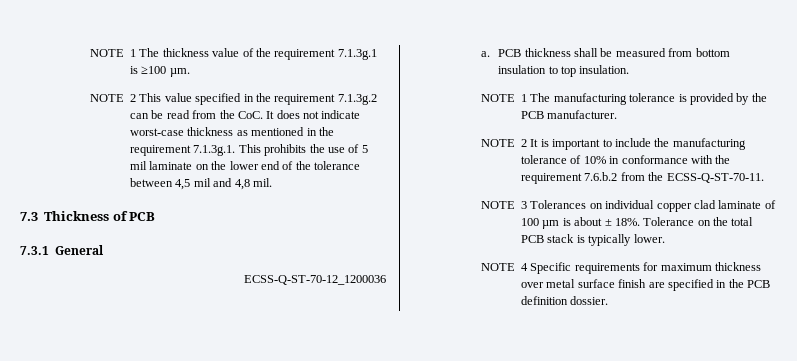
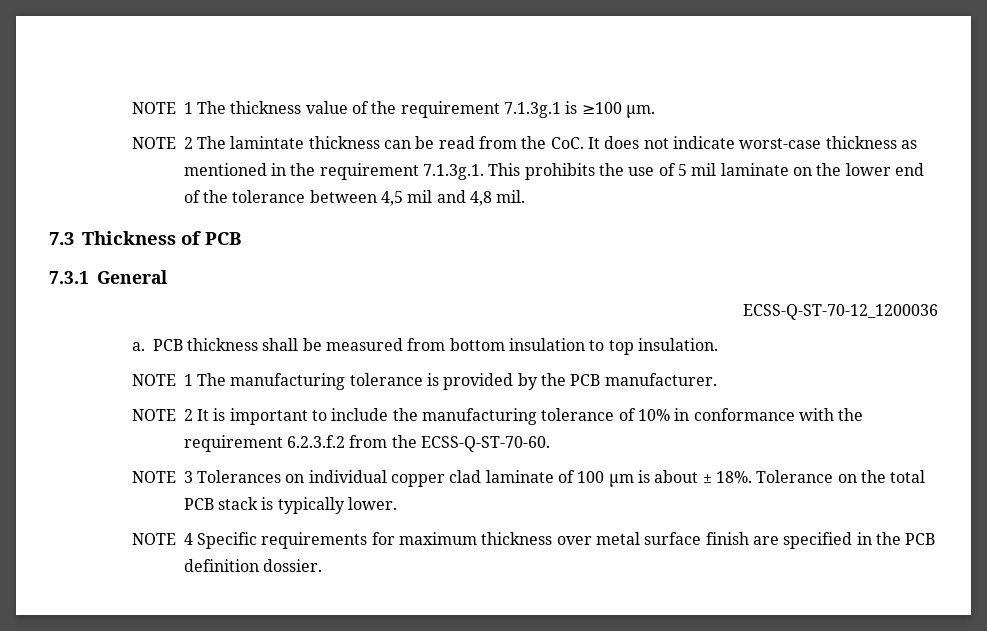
- NOTE 2 This value specified in the requirement 7.1.3g.2 can be read from the CoC. It does not indicate worst-case thickness as mentioned in the requirement 7.1.3g.1. This prohibits the use of 5 mil laminate on the lower end of the tolerance between 4,5 mil and 4,8 mil.
+ NOTE 2 The lamintate thickness can be read from the CoC. It does not indicate worst-case thickness as mentioned in the requirement 7.1.3g.1. This prohibits the use of 5 mil laminate on the lower end of the tolerance between 4,5 mil and 4,8 mil.
- NOTE 2 It is important to include the manufacturing tolerance of 10% in conformance with the requirement 7.6.b.2 from the ECSS-Q-ST-70-11.
+ NOTE 2 It is important to include the manufacturing tolerance of 10% in conformance with the requirement 6.2.3.f.2 from the ECSS-Q-ST-70-60.

